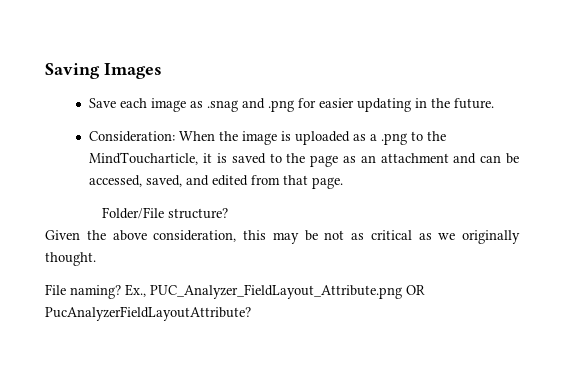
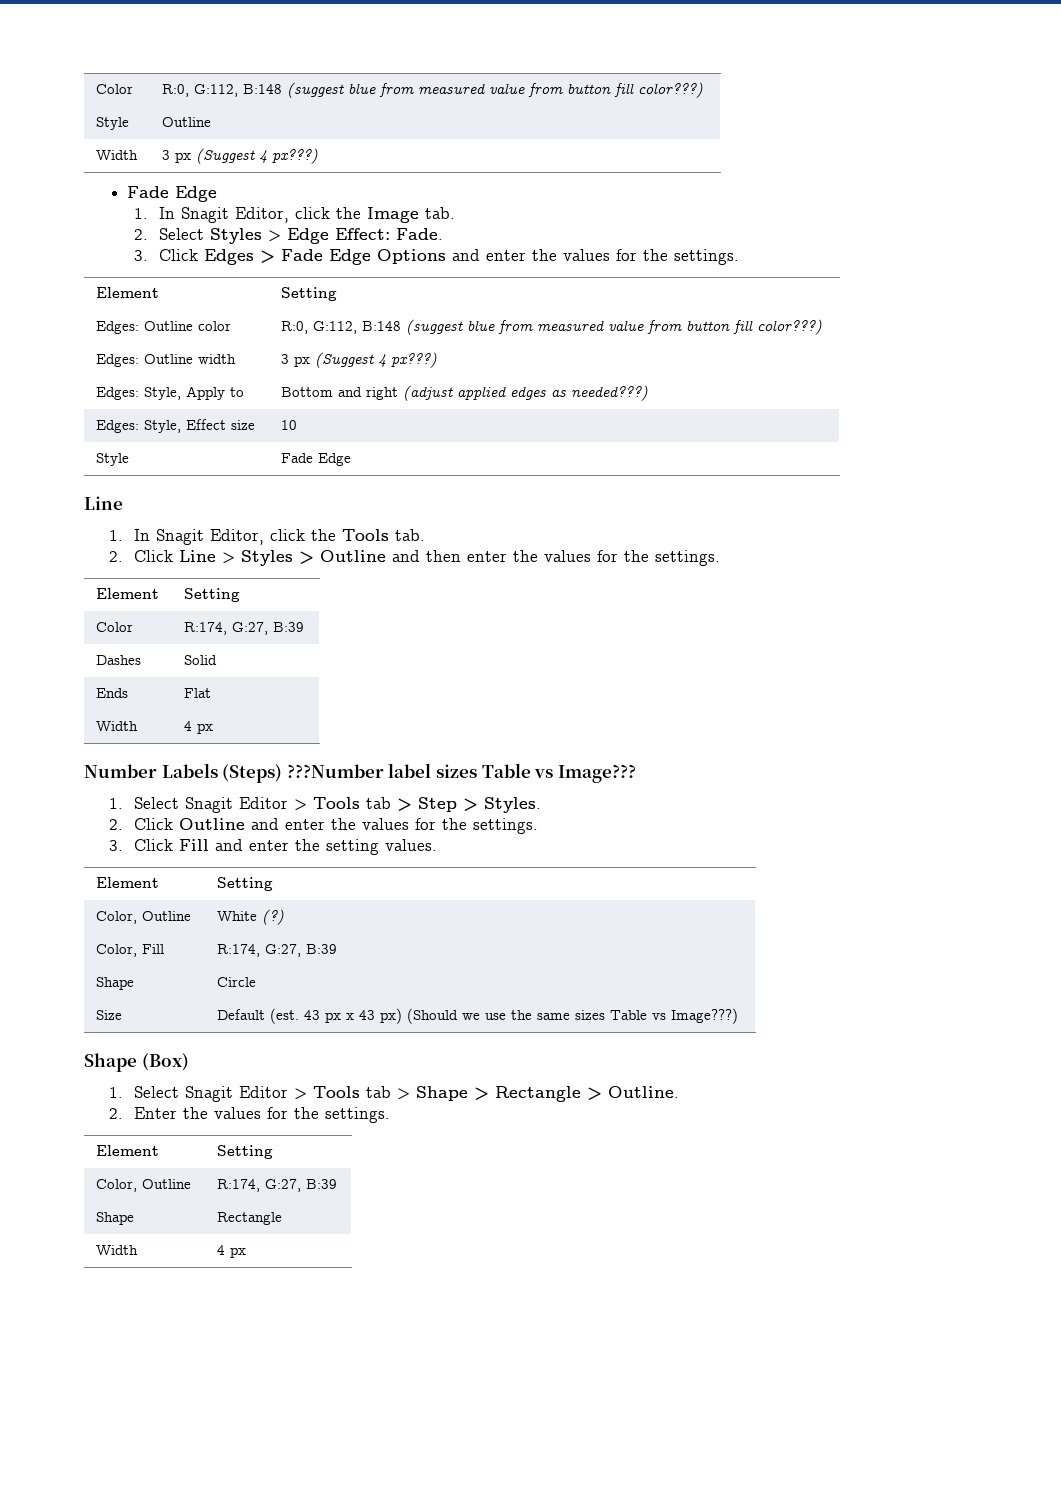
- Saving Images
- Save each image as .snag and .png for easier updating in the future.
- Consideration: When the image is uploaded as a .png to the MindToucharticle, it is saved to the page as an attachment and can be accessed, saved, and edited from that page.
- Folder/File structure?
- Given the above consideration, this may be not as critical as we originally thought.
- File naming? Ex., PUC_Analyzer_FieldLayout_Attribute.png OR PucAnalyzerFieldLayoutAttribute?
+ Color | R:0, G:112, B:148 (suggest blue from measured value from button fill color???)
+ Style | Outline
+ Width | 3 px (Suggest 4 px???)
+ Fade Edge
+ 1. In Snagit Editor, click the Image tab.
+ 2. Select Styles > Edge Effect: Fade.
+ 3. Click Edges > Fade Edge Options and enter the values for the settings.
+ Element | Setting
+ Edges: Outline color | R:0, G:112, B:148 (suggest blue from measured value from button fill color???)
+ Edges: Outline width | 3 px (Suggest 4 px???)
+ Edges: Style, Apply to | Bottom and right (adjust applied edges as needed???)
+ Edges: Style, Effect size | 10
+ Style | Fade Edge
+ Line
+ 1. In Snagit Editor, click the Tools tab.
+ 2. Click Line > Styles > Outline and then enter the values for the settings.
+ Element | Setting
+ Color | R:174, G:27, B:39
+ Dashes | Solid
+ Ends | Flat
+ Width | 4 px
+ Number Labels (Steps) ???Number label sizes Table vs Image???
+ 1. Select Snagit Editor > Tools tab > Step > Styles.
+ 2. Click Outline and enter the values for the settings.
+ 3. Click Fill and enter the setting values.
+ Element | Setting
+ Color, Outline | White (?)
+ Color, Fill | R:174, G:27, B:39
+ Shape | Circle
+ Size | Default (est. 43 px x 43 px) (Should we use the same sizes Table vs Image???)
+ Shape (Box)
+ 1. Select Snagit Editor > Tools tab > Shape > Rectangle > Outline.
+ 2. Enter the values for the settings.
+ Element | Setting
+ Color, Outline | R:174, G:27, B:39
+ Shape | Rectangle
+ Width | 4 px

